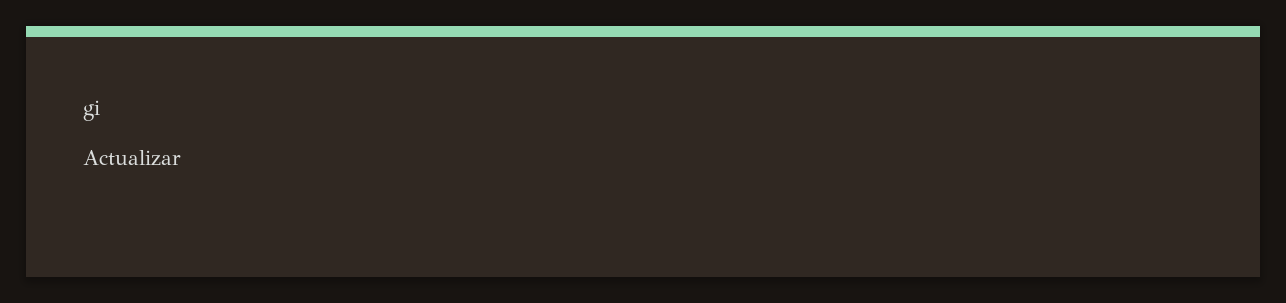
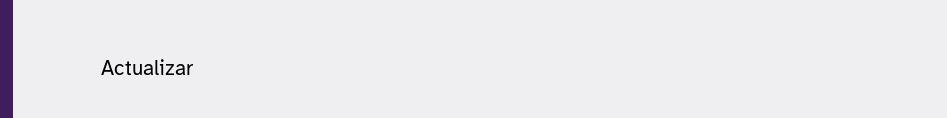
- gi

